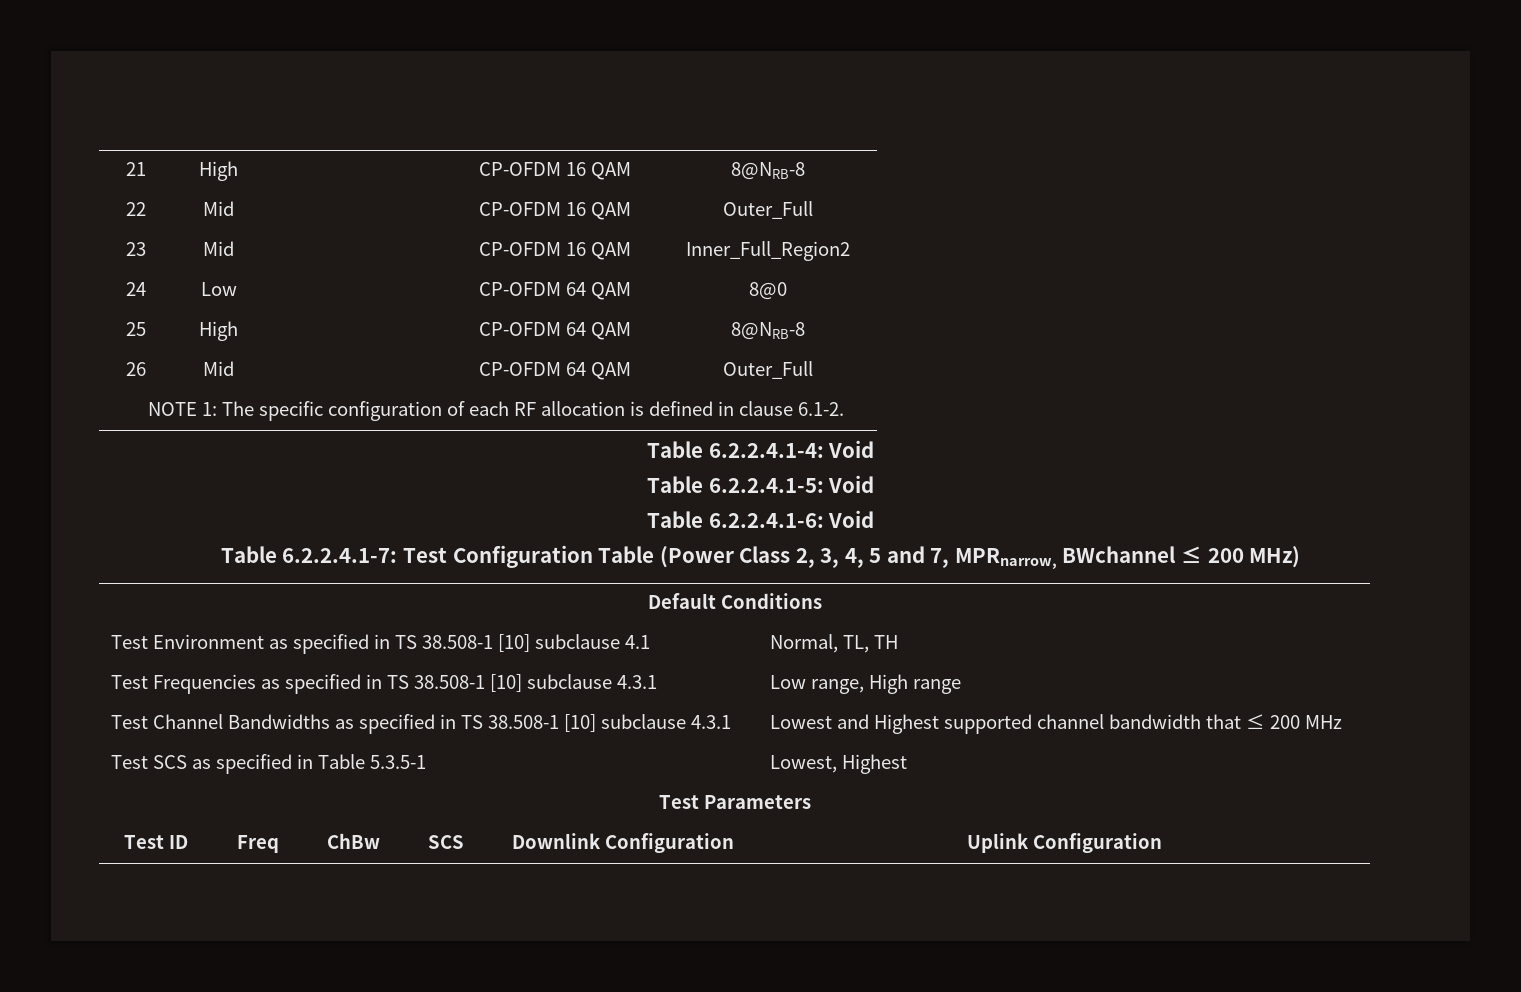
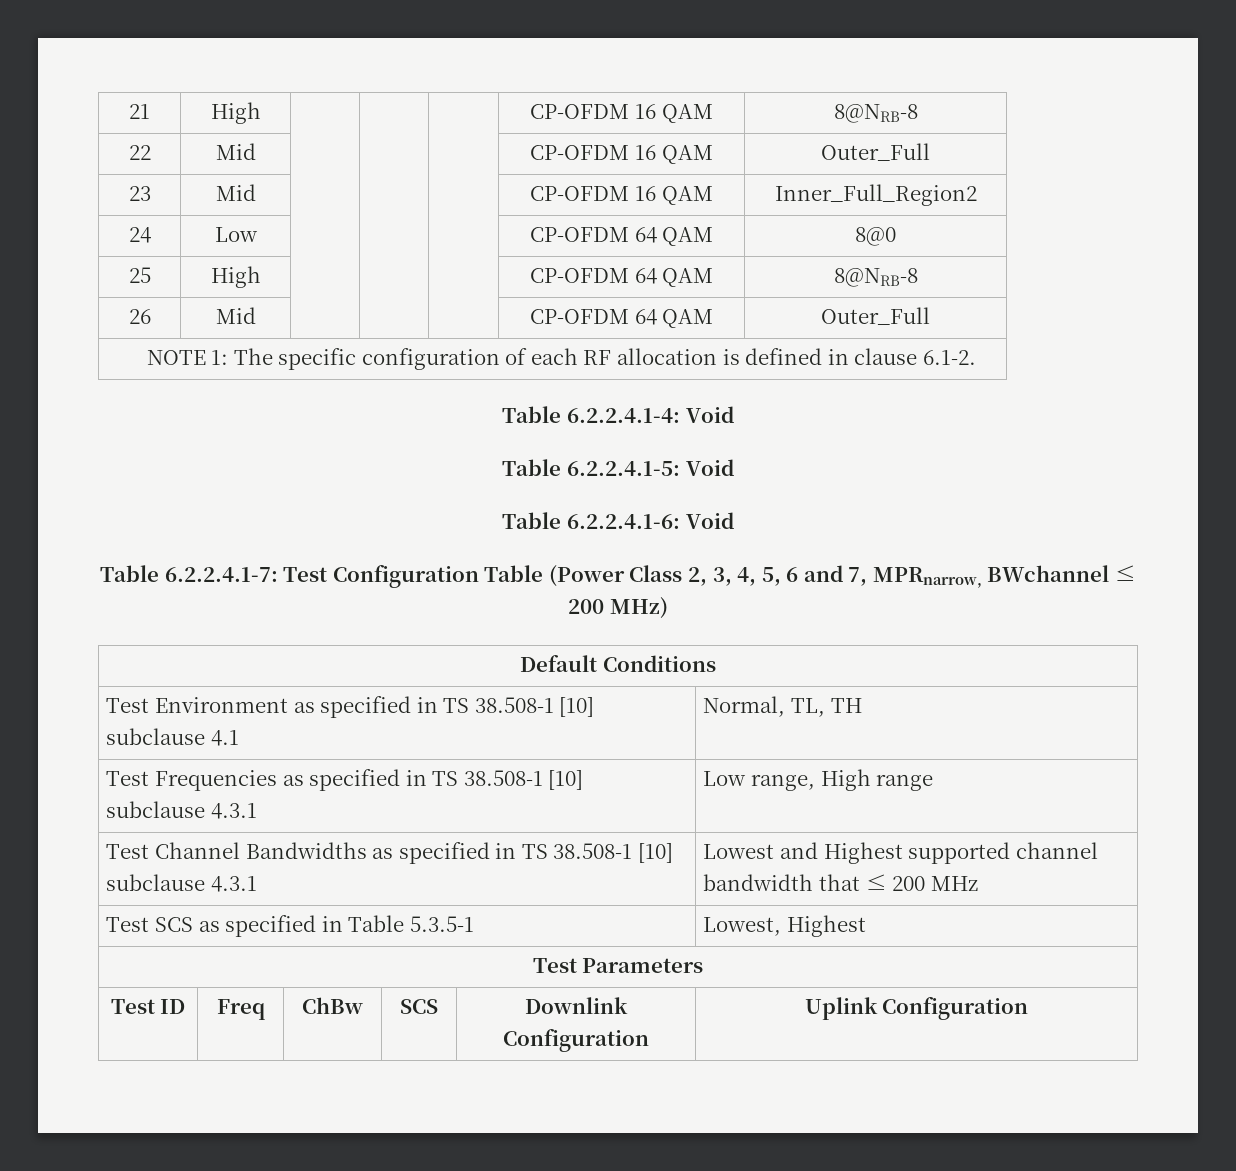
- Table 6.2.2.4.1-7: Test Configuration Table (Power Class 2, 3, 4, 5 and 7, MPRnarrow, BWchannel ≤ 200 MHz)
+ Table 6.2.2.4.1-7: Test Configuration Table (Power Class 2, 3, 4, 5, 6 and 7, MPRnarrow, BWchannel ≤ 200 MHz)

